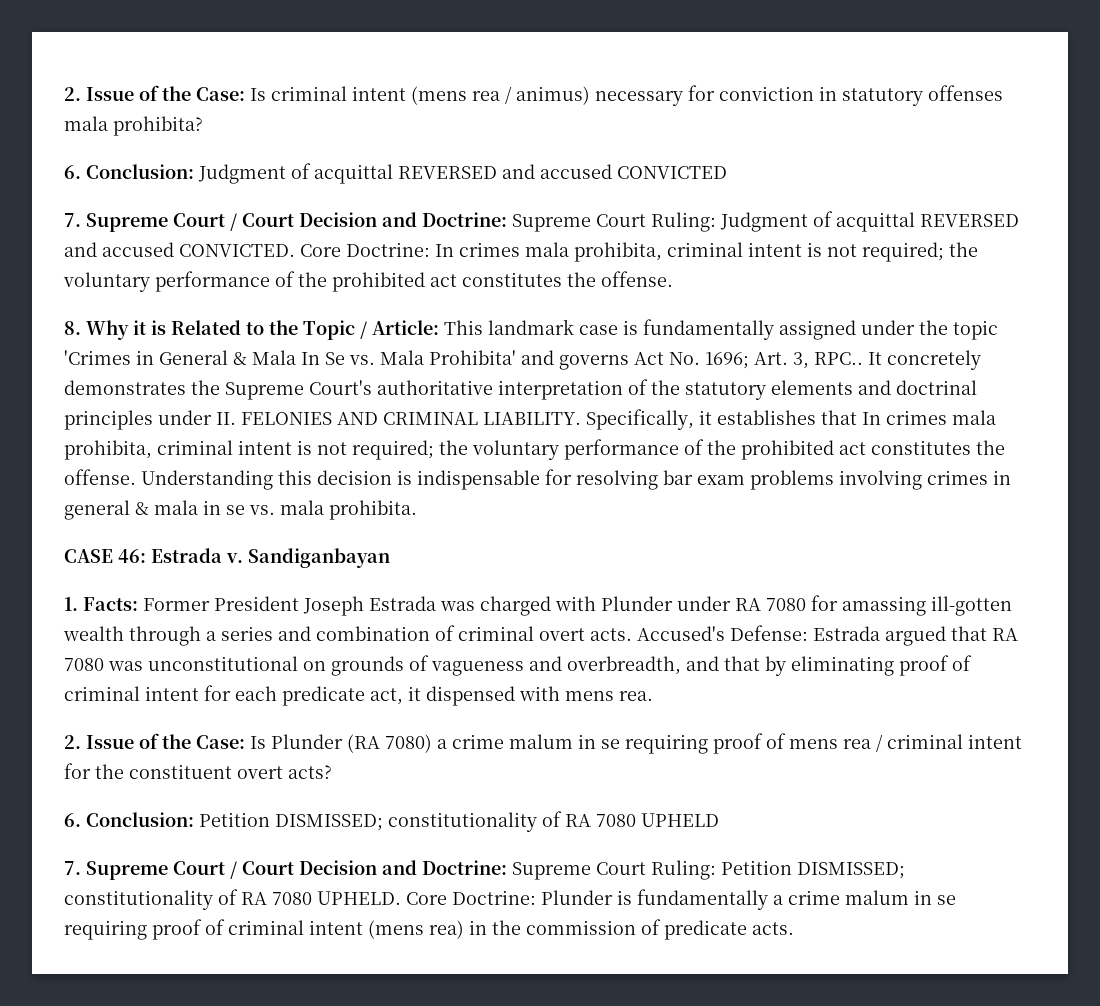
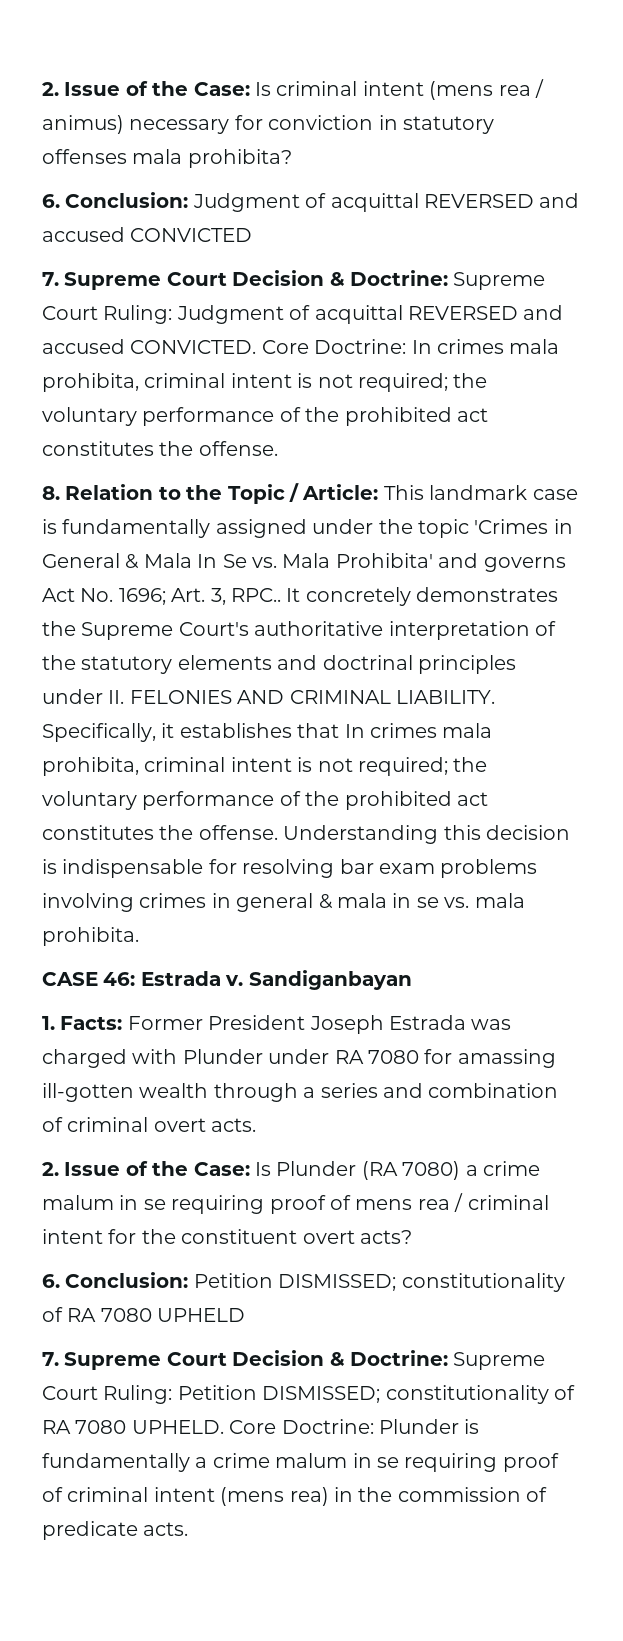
- 7. Supreme Court / Court Decision and Doctrine: Supreme Court Ruling: Judgment of acquittal REVERSED and accused CONVICTED.
+ 7. Supreme Court Decision & Doctrine: Supreme Court Ruling: Judgment of acquittal REVERSED and accused CONVICTED.
- 8. Why it is Related to the Topic / Article: This landmark case is fundamentally assigned under the topic 'Crimes in General & Mala In Se vs. Mala Prohibita' and governs Act No. 1696; Art. 3, RPC..
+ 8. Relation to the Topic / Article: This landmark case is fundamentally assigned under the topic 'Crimes in General & Mala In Se vs. Mala Prohibita' and governs Act No. 1696; Art. 3, RPC..
- Accused's Defense: Estrada argued that RA 7080 was unconstitutional on grounds of vagueness and overbreadth, and that by eliminating proof of criminal intent for each predicate act, it dispensed with mens rea.
- 7. Supreme Court / Court Decision and Doctrine: Supreme Court Ruling: Petition DISMISSED; constitutionality of RA 7080 UPHELD.
+ 7. Supreme Court Decision & Doctrine: Supreme Court Ruling: Petition DISMISSED; constitutionality of RA 7080 UPHELD.

